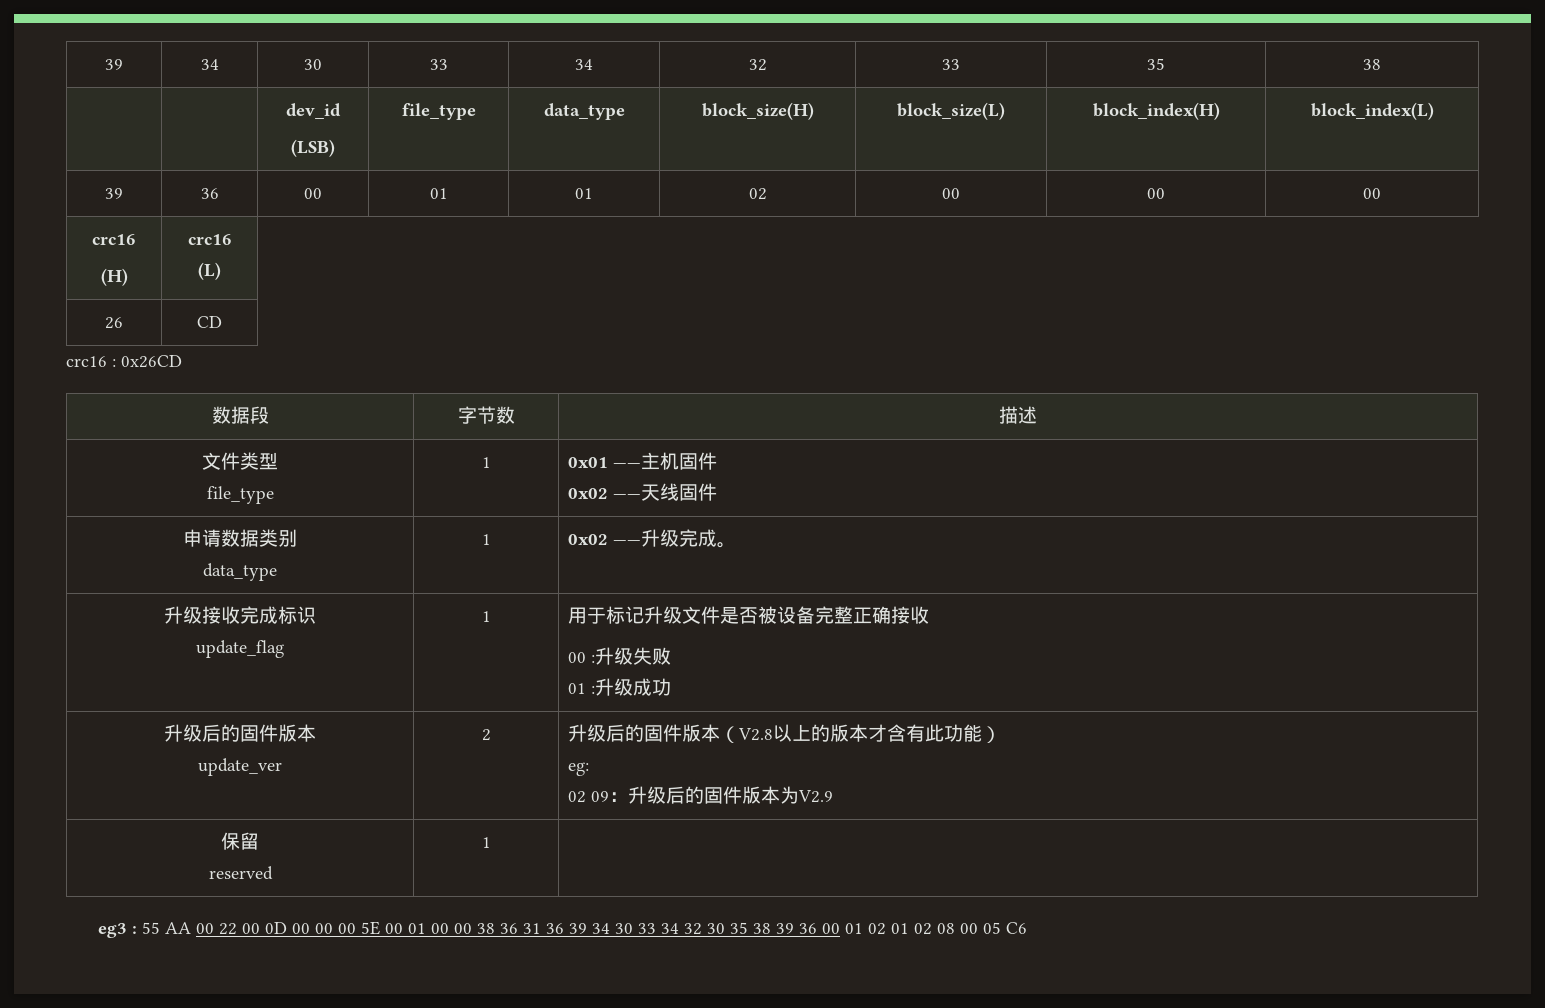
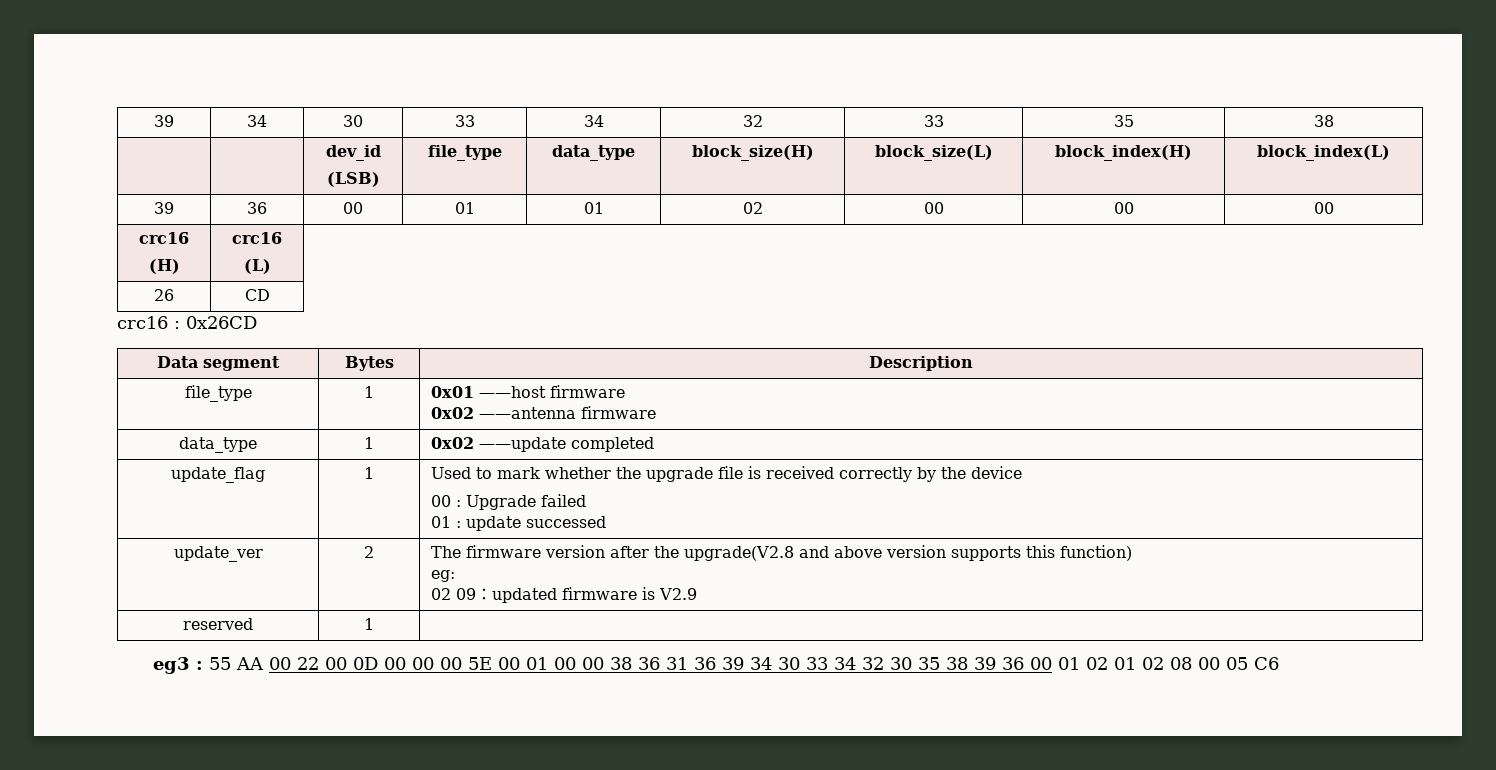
- 数据段 | 字节数 | 描述
- 文件类型
- file_type | 1 | 0x01 ——主机固件
- 0x02 ——天线固件
- 申请数据类别
- data_type | 1 | 0x02 ——升级完成。
- 升级接收完成标识
- update_flag | 1 | 用于标记升级文件是否被设备完整正确接收
- 00 :升级失败
- 01 :升级成功
- 升级后的固件版本
- update_ver | 2 | 升级后的固件版本（V2.8以上的版本才含有此功能）
+ Data segment | Bytes | Description
+ file_type | 1 | 0x01 ——host firmware
+ 0x02 ——antenna firmware
+ data_type | 1 | 0x02 ——update completed
+ update_flag | 1 | Used to mark whether the upgrade file is received correctly by the device
+ 00 : Upgrade failed
+ 01 : update successed
+ update_ver | 2 | The firmware version after the upgrade(V2.8 and above version supports this function)
  eg:
- 02 09：升级后的固件版本为V2.9
+ 02 09：updated firmware is V2.9
- 保留

